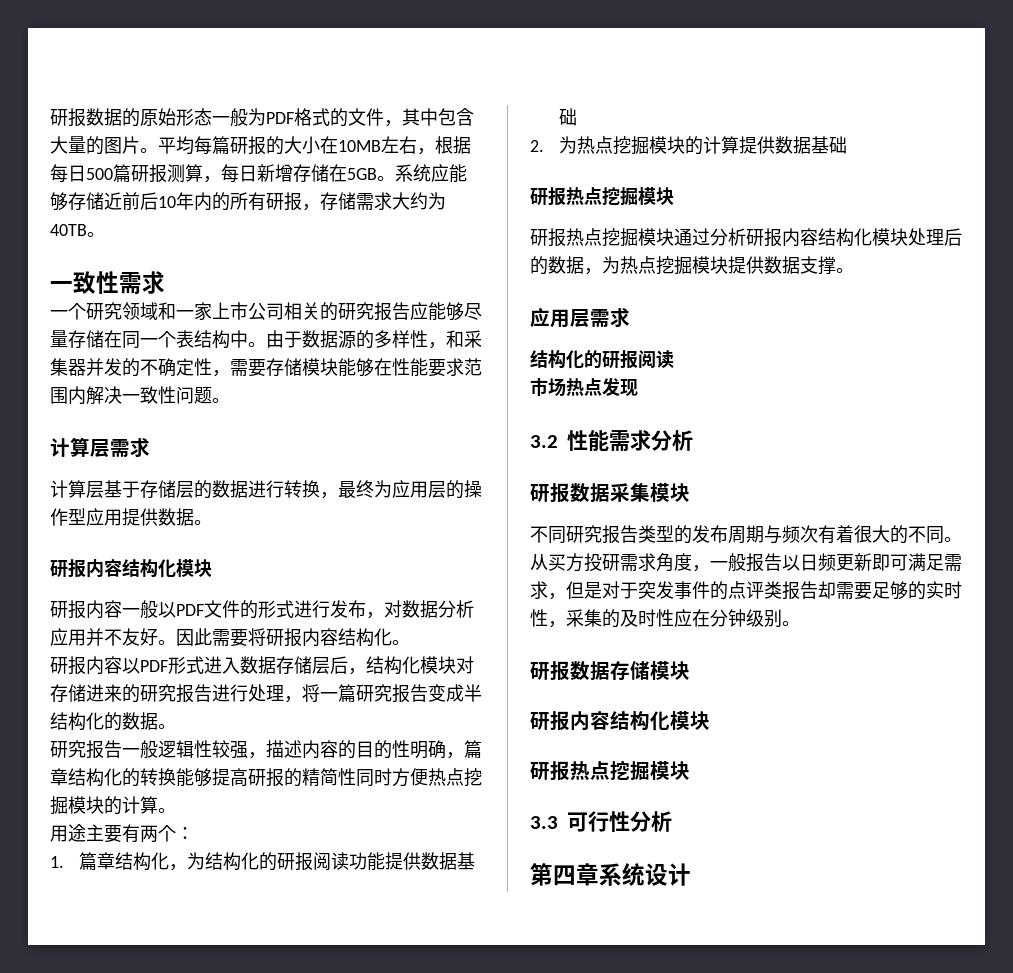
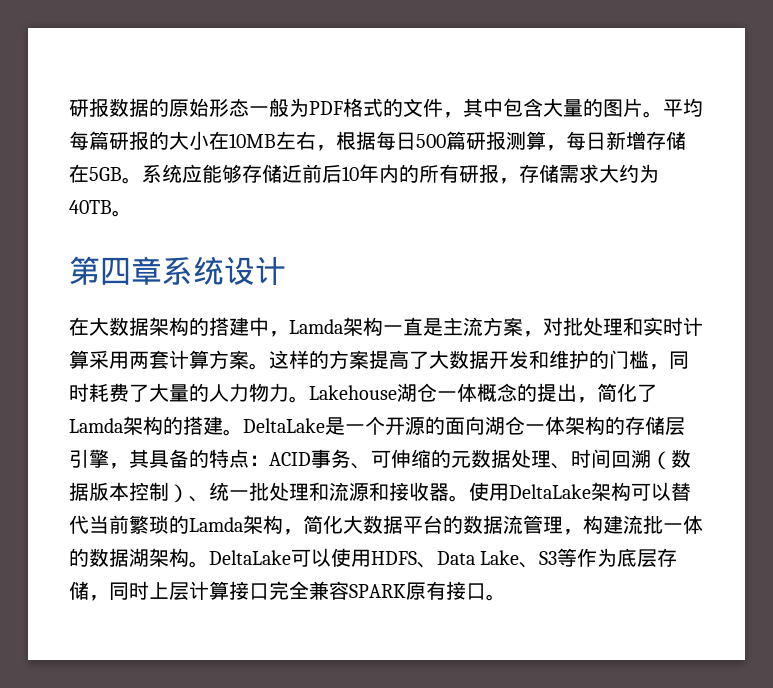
- 一致性需求
- 一个研究领域和一家上市公司相关的研究报告应能够尽量存储在同一个表结构中。由于数据源的多样性，和采集器并发的不确定性，需要存储模块能够在性能要求范围内解决一致性问题。
- 计算层需求
- 计算层基于存储层的数据进行转换，最终为应用层的操作型应用提供数据。
- 研报内容结构化模块
- 研报内容一般以PDF文件的形式进行发布，对数据分析应用并不友好。因此需要将研报内容结构化。
- 研报内容以PDF形式进入数据存储层后，结构化模块对存储进来的研究报告进行处理，将一篇研究报告变成半结构化的数据。
- 研究报告一般逻辑性较强，描述内容的目的性明确，篇章结构化的转换能够提高研报的精简性同时方便热点挖掘模块的计算。
- 用途主要有两个：
- 1.篇章结构化，为结构化的研报阅读功能提供数据基础
- 2.为热点挖掘模块的计算提供数据基础
- 研报热点挖掘模块
- 研报热点挖掘模块通过分析研报内容结构化模块处理后的数据，为热点挖掘模块提供数据支撑。
- 应用层需求
- 结构化的研报阅读
- 市场热点发现
- 3.2性能需求分析
- 研报数据采集模块
- 不同研究报告类型的发布周期与频次有着很大的不同。从买方投研需求角度，一般报告以日频更新即可满足需求，但是对于突发事件的点评类报告却需要足够的实时性，采集的及时性应在分钟级别。
- 研报数据存储模块
- 研报内容结构化模块
- 研报热点挖掘模块
- 3.3可行性分析
  第四章系统设计
+ 在大数据架构的搭建中，Lamda架构一直是主流方案，对批处理和实时计算采用两套计算方案。这样的方案提高了大数据开发和维护的门槛，同时耗费了大量的人力物力。Lakehouse湖仓一体概念的提出，简化了Lamda架构的搭建。DeltaLake是一个开源的面向湖仓一体架构的存储层引擎，其具备的特点：ACID事务、可伸缩的元数据处理、时间回溯（数据版本控制）、统一批处理和流源和接收器。使用DeltaLake架构可以替代当前繁琐的Lamda架构，简化大数据平台的数据流管理，构建流批一体的数据湖架构。DeltaLake可以使用HDFS、Data Lake、S3等作为底层存储，同时上层计算接口完全兼容SPARK原有接口。

